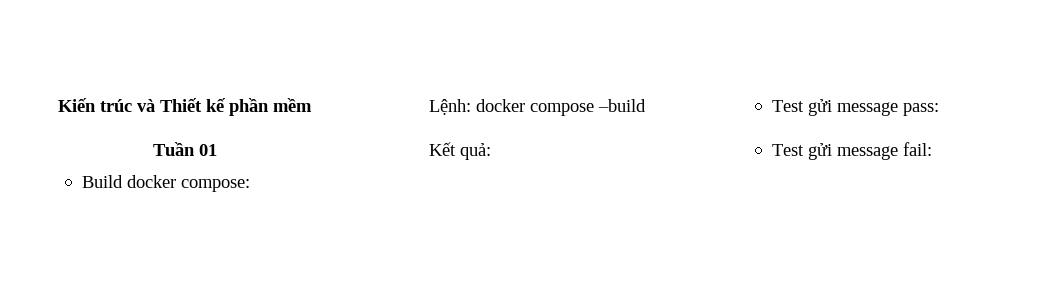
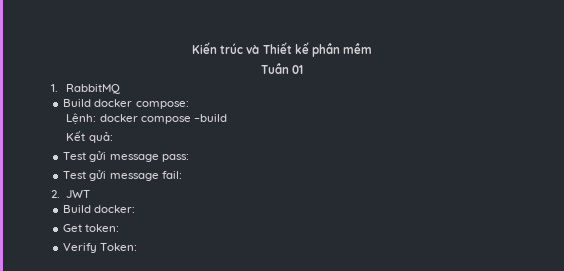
+ 1. RabbitMQ
+ 2. JWT
+ Build docker:
+ Get token:
+ Verify Token:

